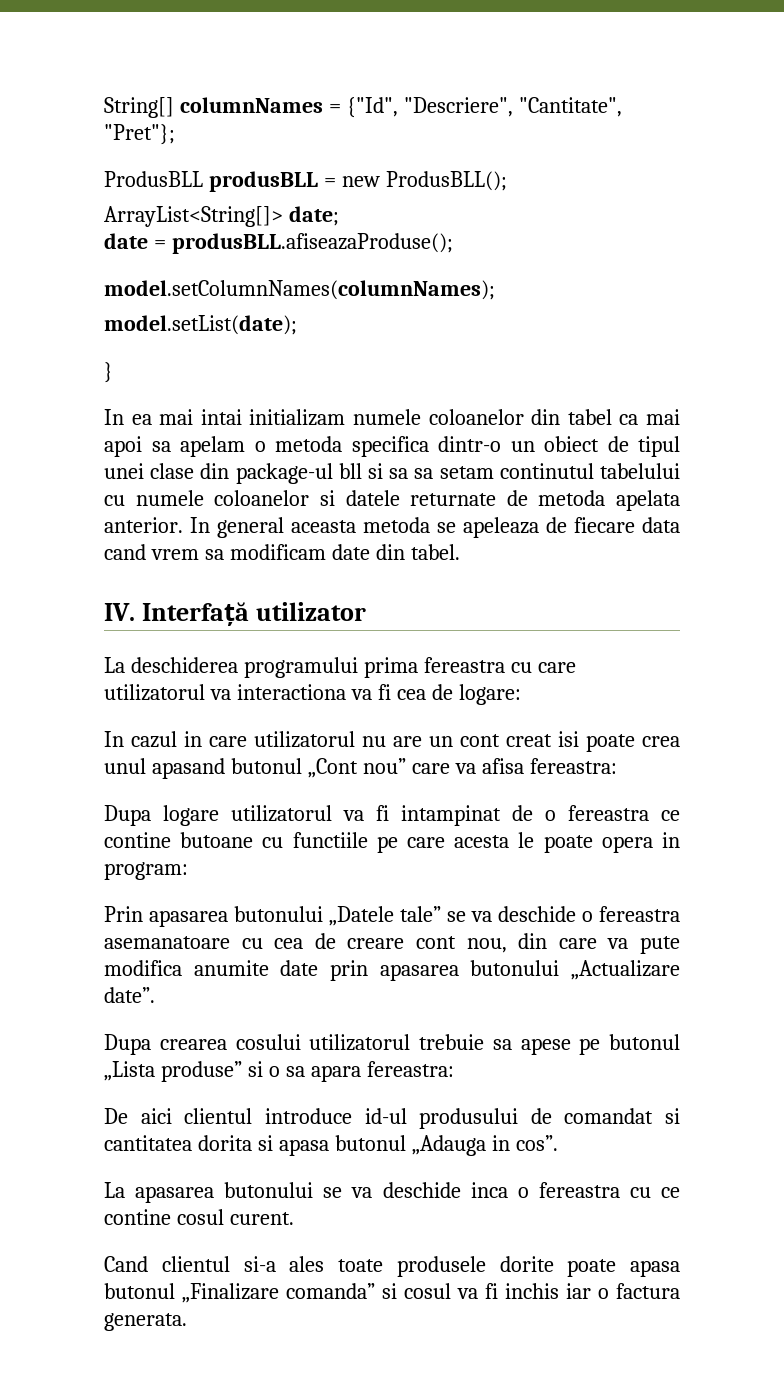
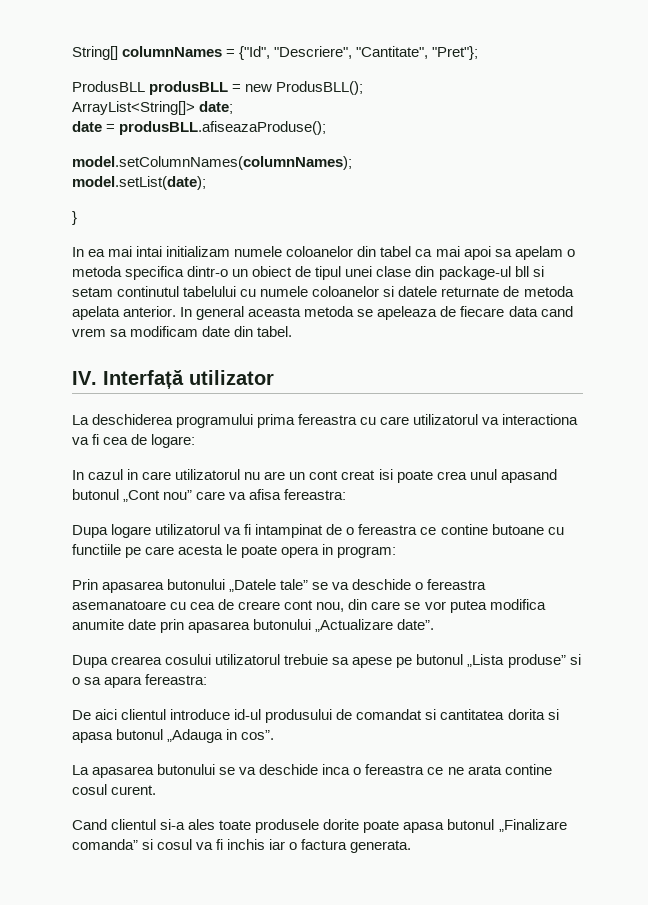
- In ea mai intai initializam numele coloanelor din tabel ca mai apoi sa apelam o metoda specifica dintr-o un obiect de tipul unei clase din package-ul bll si sa sa setam continutul tabelului cu numele coloanelor si datele returnate de metoda apelata anterior.
+ In ea mai intai initializam numele coloanelor din tabel ca mai apoi sa apelam o metoda specifica dintr-o un obiect de tipul unei clase din package-ul bll si setam continutul tabelului cu numele coloanelor si datele returnate de metoda apelata anterior.
- Prin apasarea butonului „Datele tale” se va deschide o fereastra asemanatoare cu cea de creare cont nou, din care va pute modifica anumite date prin apasarea butonului „Actualizare date”.
+ Prin apasarea butonului „Datele tale” se va deschide o fereastra asemanatoare cu cea de creare cont nou, din care se vor putea modifica anumite date prin apasarea butonului „Actualizare date”.
- La apasarea butonului se va deschide inca o fereastra cu ce contine cosul curent.
+ La apasarea butonului se va deschide inca o fereastra ce ne arata contine cosul curent.

